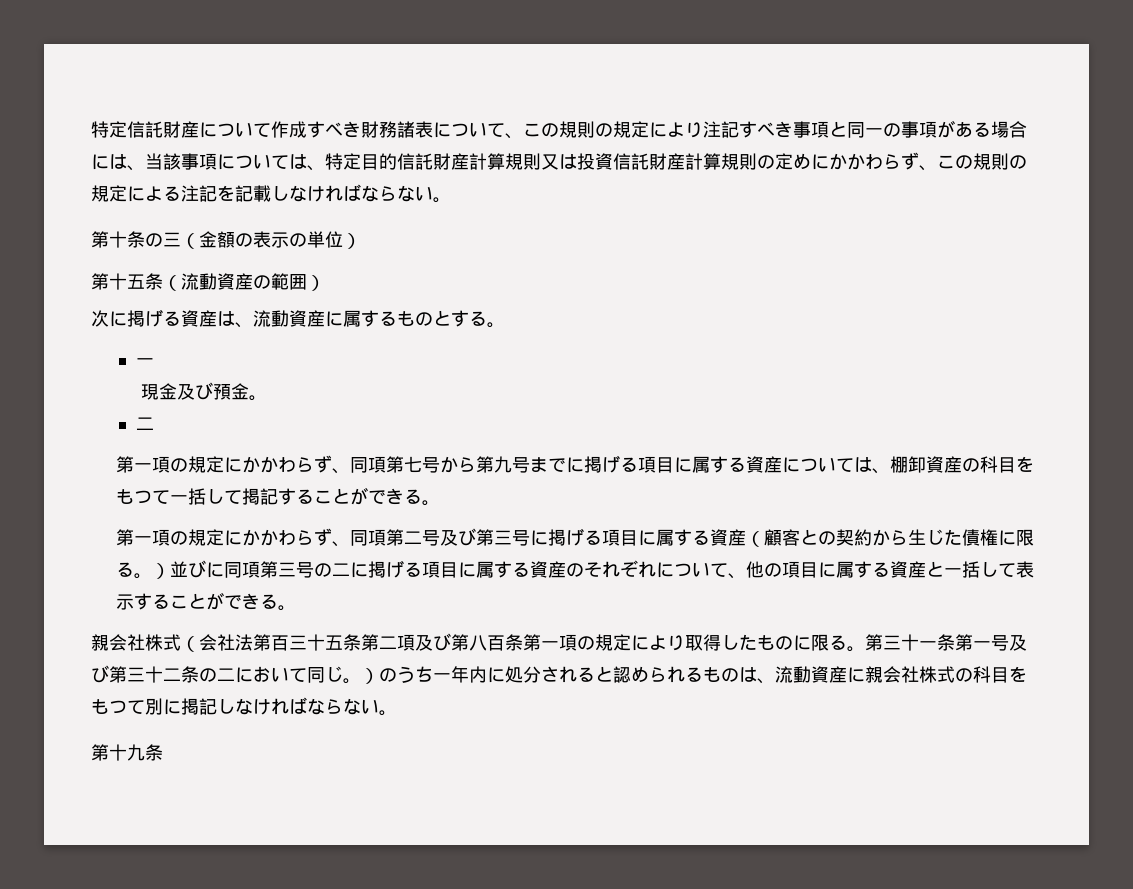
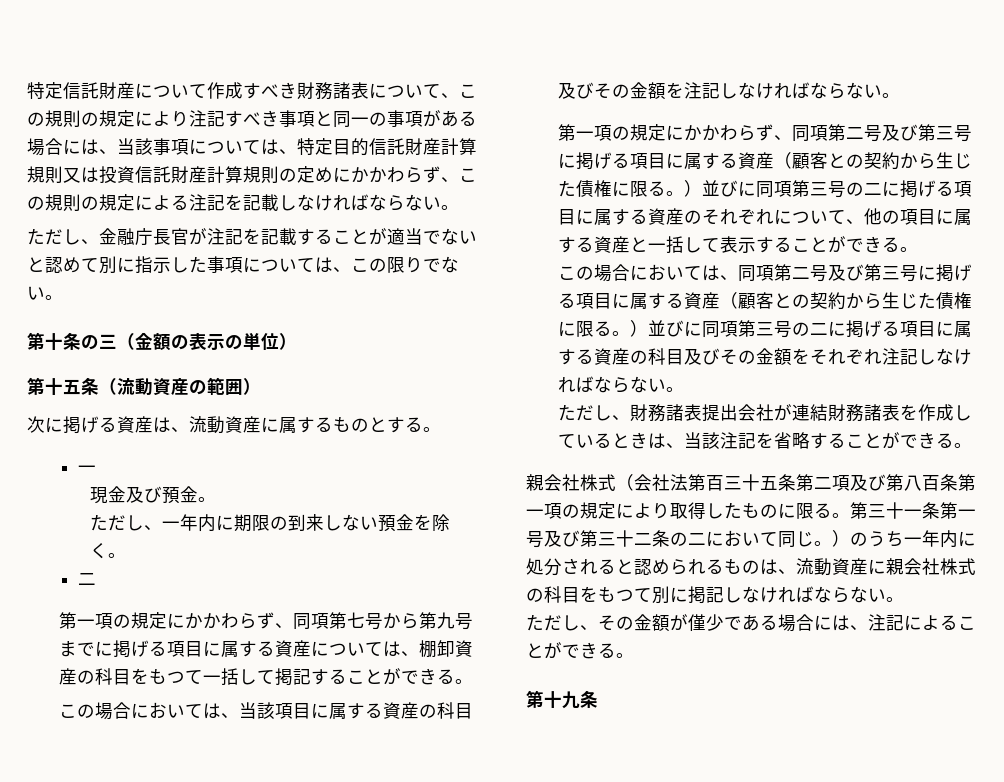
+ ただし、金融庁長官が注記を記載することが適当でないと認めて別に指示した事項については、この限りでない。
+ ただし、一年内に期限の到来しない預金を除く。
+ この場合においては、当該項目に属する資産の科目及びその金額を注記しなければならない。
+ この場合においては、同項第二号及び第三号に掲げる項目に属する資産（顧客との契約から生じた債権に限る。）並びに同項第三号の二に掲げる項目に属する資産の科目及びその金額をそれぞれ注記しなければならない。
+ ただし、財務諸表提出会社が連結財務諸表を作成しているときは、当該注記を省略することができる。
+ ただし、その金額が僅少である場合には、注記によることができる。

